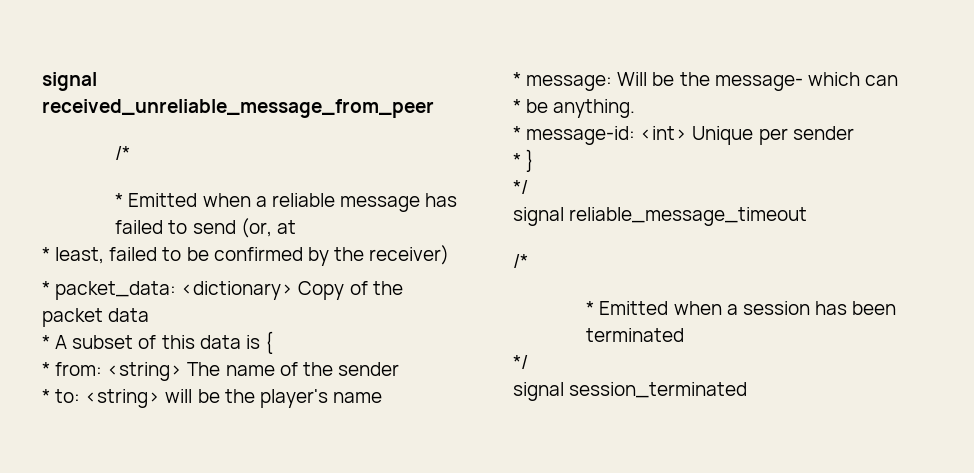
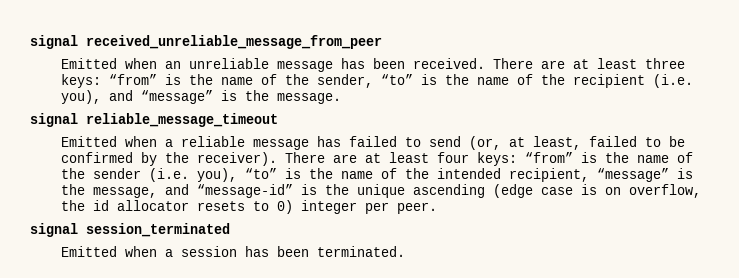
  signal received_unreliable_message_from_peer
- /*
- * Emitted when a reliable message has failed to send (or, at
- * least, failed to be confirmed by the receiver)
- * packet_data: <dictionary> Copy of the packet data
- * A subset of this data is {
- * from: <string> The name of the sender
- * to: <string> will be the player's name
- * message: Will be the message- which can
- * be anything.
- * message-id: <int> Unique per sender
- * }
- */
+ Emitted when an unreliable message has been received. There are at least three keys: “from” is the name of the sender, “to” is the name of the recipient (i.e. you), and “message” is the message.
  signal reliable_message_timeout
- /*
- * Emitted when a session has been terminated
- */
+ Emitted when a reliable message has failed to send (or, at least, failed to be confirmed by the receiver). There are at least four keys: “from” is the name of the sender (i.e. you), “to” is the name of the intended recipient, “message” is the message, and “message-id” is the unique ascending (edge case is on overflow, the id allocator resets to 0) integer per peer.
  signal session_terminated
+ Emitted when a session has been terminated.

